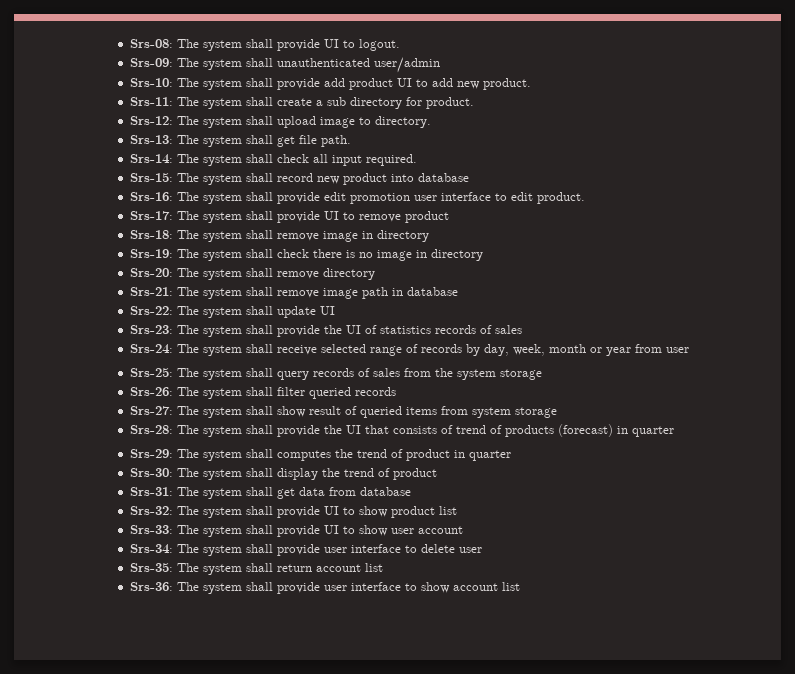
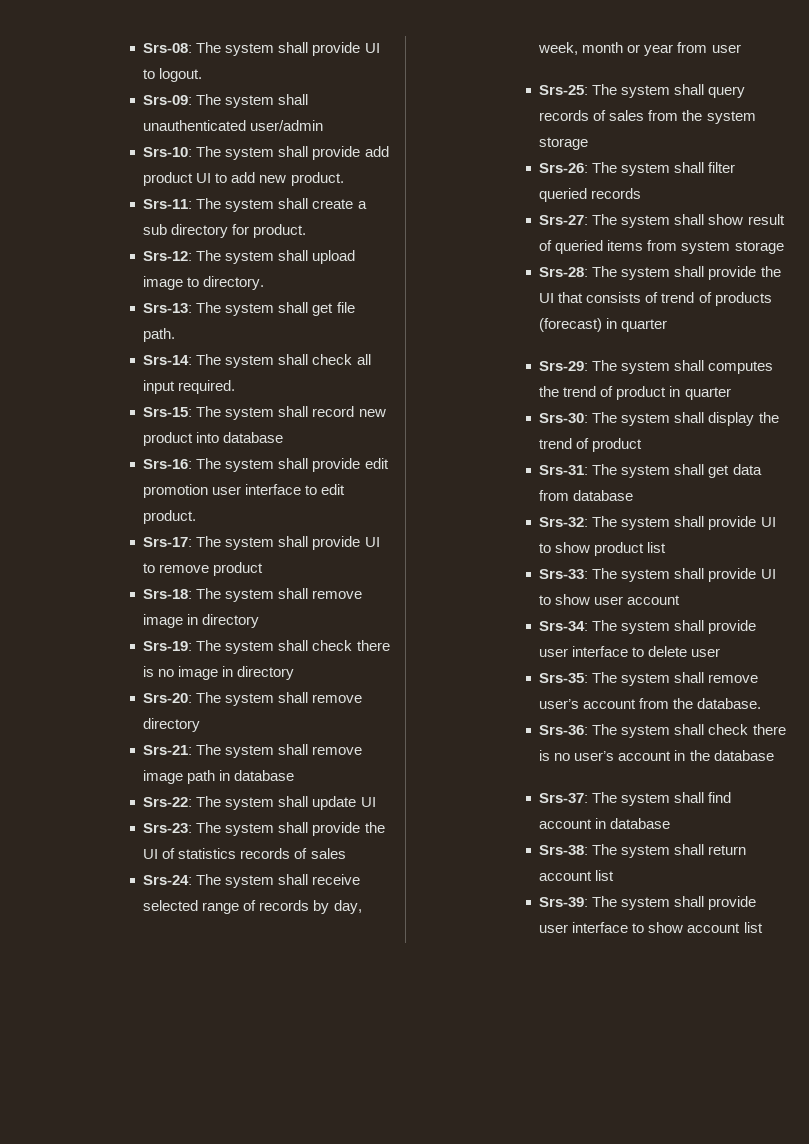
- Srs-35: The system shall return account list
+ Srs-35: The system shall remove user’s account from the database.
+ Srs-36: The system shall check there is no user’s account in the database
+ Srs-37: The system shall find account in database
+ Srs-38: The system shall return account list
- Srs-36: The system shall provide user interface to show account list
+ Srs-39: The system shall provide user interface to show account list

